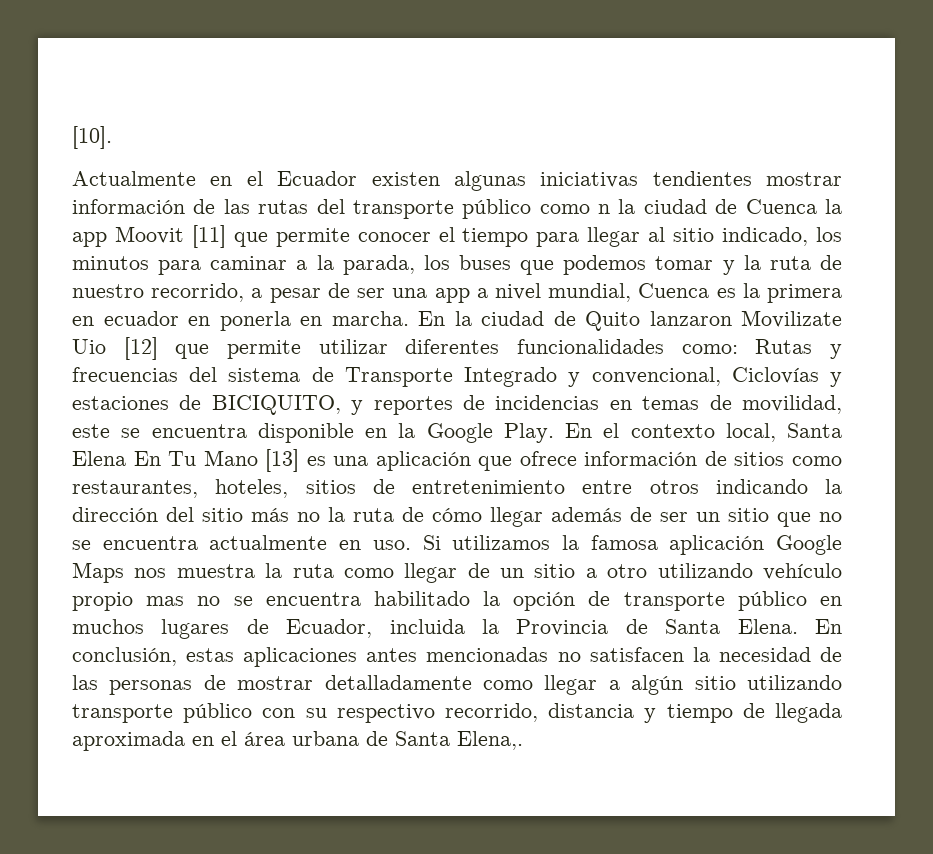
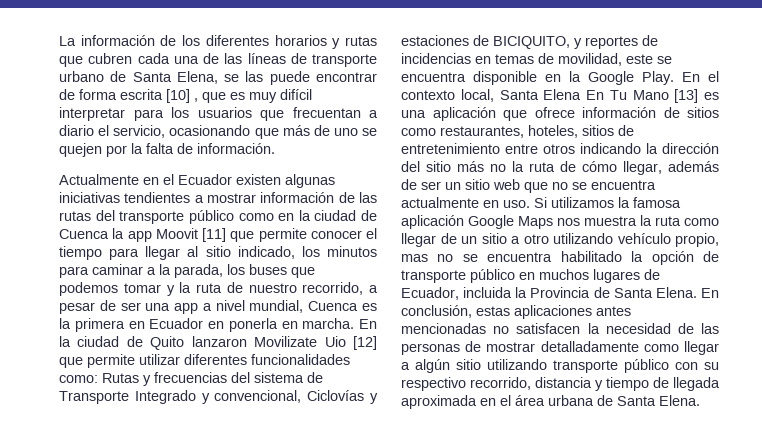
- [10].
+ La información de los diferentes horarios y rutas que cubren cada una de las líneas de transporte urbano de Santa Elena, se las puede encontrar de forma escrita [10] , que es muy difícil interpretar para los usuarios que frecuentan a diario el servicio, ocasionando que más de uno se quejen por la falta de información.
- Actualmente en el Ecuador existen algunas iniciativas tendientes mostrar información de las rutas del transporte público como n la ciudad de Cuenca la app Moovit [11] que permite conocer el tiempo para llegar al sitio indicado, los minutos para caminar a la parada, los buses que podemos tomar y la ruta de nuestro recorrido, a pesar de ser una app a nivel mundial, Cuenca es la primera en ecuador en ponerla en marcha.
+ Actualmente en el Ecuador existen algunas iniciativas tendientes a mostrar información de las rutas del transporte público como en la ciudad de Cuenca la app Moovit [11] que permite conocer el tiempo para llegar al sitio indicado, los minutos para caminar a la parada, los buses que podemos tomar y la ruta de nuestro recorrido, a pesar de ser una app a nivel mundial, Cuenca es la primera en Ecuador en ponerla en marcha.
- En el contexto local, Santa Elena En Tu Mano [13] es una aplicación que ofrece información de sitios como restaurantes, hoteles, sitios de entretenimiento entre otros indicando la dirección del sitio más no la ruta de cómo llegar además de ser un sitio que no se encuentra actualmente en uso.
+ En el contexto local, Santa Elena En Tu Mano [13] es una aplicación que ofrece información de sitios como restaurantes, hoteles, sitios de entretenimiento entre otros indicando la dirección del sitio más no la ruta de cómo llegar, además de ser un sitio web que no se encuentra actualmente en uso.
- Si utilizamos la famosa aplicación Google Maps nos muestra la ruta como llegar de un sitio a otro utilizando vehículo propio mas no se encuentra habilitado la opción de transporte público en muchos lugares de Ecuador, incluida la Provincia de Santa Elena.
+ Si utilizamos la famosa aplicación Google Maps nos muestra la ruta como llegar de un sitio a otro utilizando vehículo propio, mas no se encuentra habilitado la opción de transporte público en muchos lugares de Ecuador, incluida la Provincia de Santa Elena.
- En conclusión, estas aplicaciones antes mencionadas no satisfacen la necesidad de las personas de mostrar detalladamente como llegar a algún sitio utilizando transporte público con su respectivo recorrido, distancia y tiempo de llegada aproximada en el área urbana de Santa Elena,.
+ En conclusión, estas aplicaciones antes mencionadas no satisfacen la necesidad de las personas de mostrar detalladamente como llegar a algún sitio utilizando transporte público con su respectivo recorrido, distancia y tiempo de llegada aproximada en el área urbana de Santa Elena.

